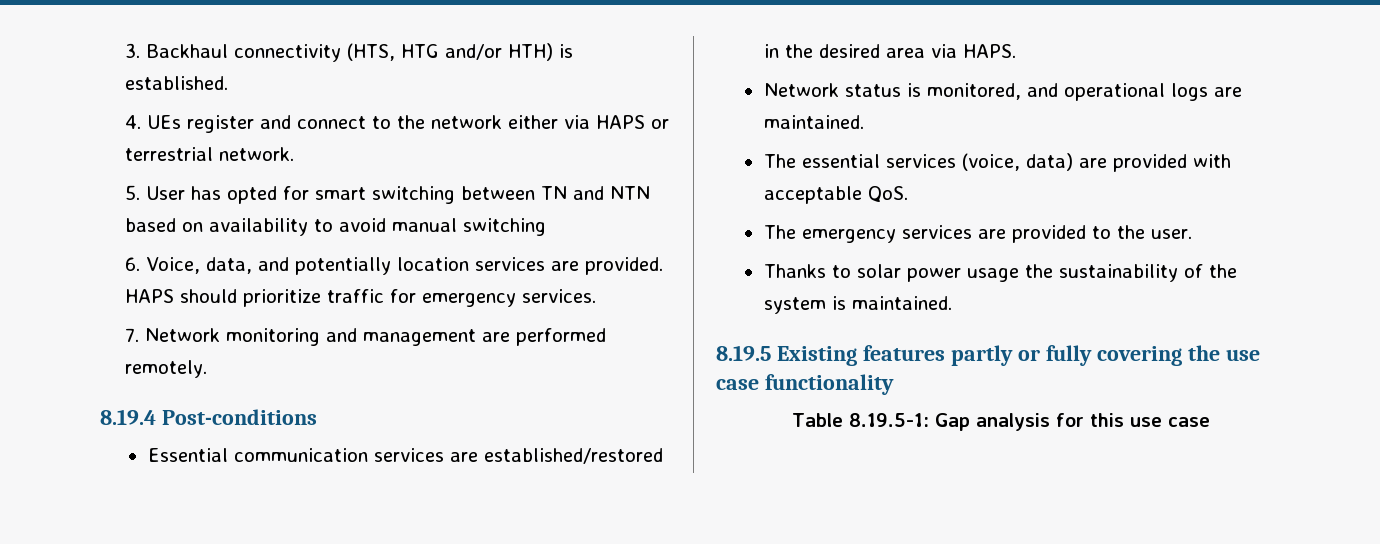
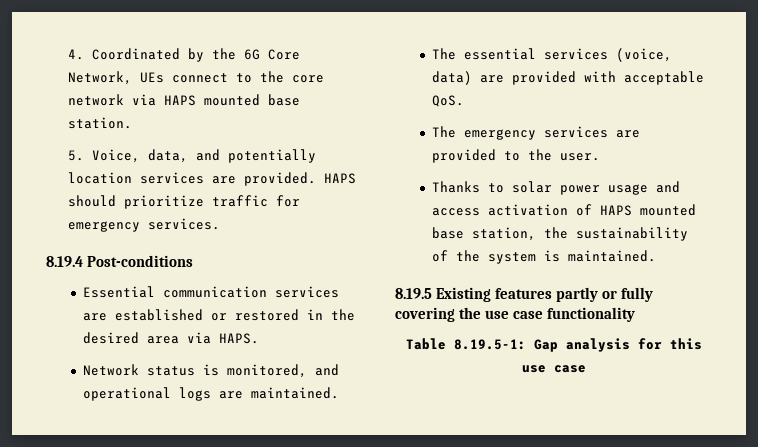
- 3. Backhaul connectivity (HTS, HTG and/or HTH) is established.
- 4. UEs register and connect to the network either via HAPS or terrestrial network.
- 5. User has opted for smart switching between TN and NTN based on availability to avoid manual switching
- 6. Voice, data, and potentially location services are provided.
+ 4. Coordinated by the 6G Core Network, UEs connect to the core network via HAPS mounted base station.
+ 5. Voice, data, and potentially location services are provided.
- 7. Network monitoring and management are performed remotely.
- Essential communication services are established/restored in the desired area via HAPS.
+ Essential communication services are established or restored in the desired area via HAPS.
- Thanks to solar power usage the sustainability of the system is maintained.
+ Thanks to solar power usage and access activation of HAPS mounted base station, the sustainability of the system is maintained.

